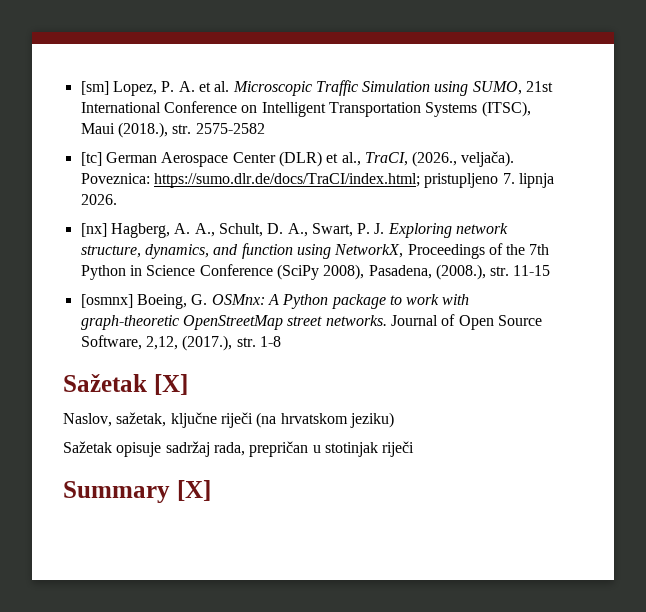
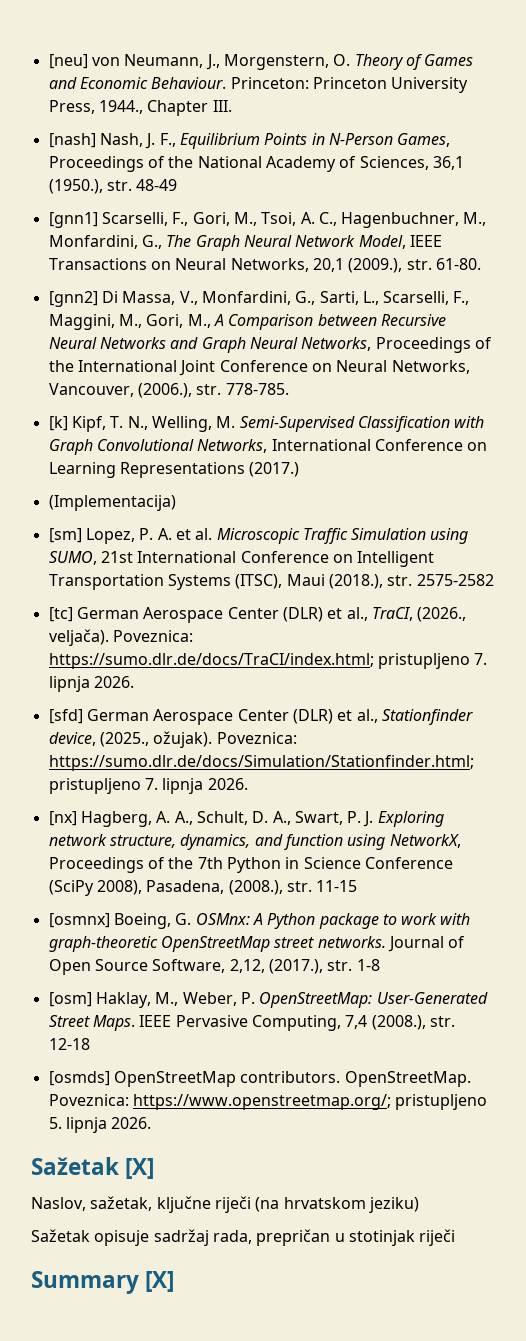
+ [neu] von Neumann, J., Morgenstern, O. Theory of Games and Economic Behaviour. Princeton: Princeton University Press, 1944., Chapter III.
+ [nash] Nash, J. F., Equilibrium Points in N-Person Games, Proceedings of the National Academy of Sciences, 36,1 (1950.), str. 48-49
+ [gnn1] Scarselli, F., Gori, M., Tsoi, A. C., Hagenbuchner, M., Monfardini, G., The Graph Neural Network Model, IEEE Transactions on Neural Networks, 20,1 (2009.), str. 61-80.
+ [gnn2] Di Massa, V., Monfardini, G., Sarti, L., Scarselli, F., Maggini, M., Gori, M., A Comparison between Recursive Neural Networks and Graph Neural Networks, Proceedings of the International Joint Conference on Neural Networks, Vancouver, (2006.), str. 778-785.
+ [k] Kipf, T. N., Welling, M. Semi-Supervised Classification with Graph Convolutional Networks, International Conference on Learning Representations (2017.)
+ (Implementacija)
+ [sfd] German Aerospace Center (DLR) et al., Stationfinder device, (2025., ožujak). Poveznica: https://sumo.dlr.de/docs/Simulation/Stationfinder.html; pristupljeno 7. lipnja 2026.
+ [osm] Haklay, M., Weber, P. OpenStreetMap: User-Generated Street Maps. IEEE Pervasive Computing, 7,4 (2008.), str. 12-18
+ [osmds] OpenStreetMap contributors. OpenStreetMap. Poveznica: https://www.openstreetmap.org/; pristupljeno 5. lipnja 2026.

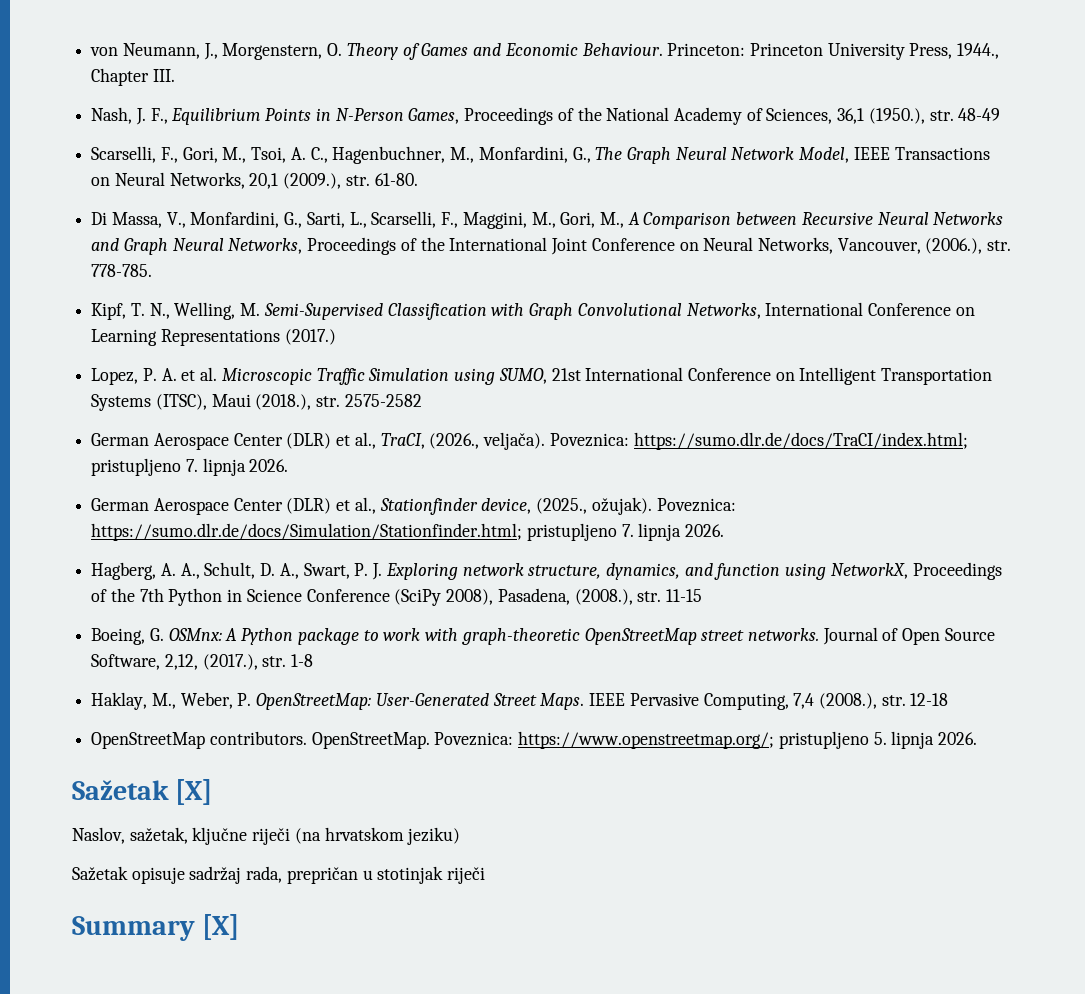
- [neu] von Neumann, J., Morgenstern, O. Theory of Games and Economic Behaviour.
+ von Neumann, J., Morgenstern, O. Theory of Games and Economic Behaviour.
- [nash] Nash, J. F., Equilibrium Points in N-Person Games, Proceedings of the National Academy of Sciences, 36,1 (1950.), str. 48-49
+ Nash, J. F., Equilibrium Points in N-Person Games, Proceedings of the National Academy of Sciences, 36,1 (1950.), str. 48-49
- [gnn1] Scarselli, F., Gori, M., Tsoi, A. C., Hagenbuchner, M., Monfardini, G., The Graph Neural Network Model, IEEE Transactions on Neural Networks, 20,1 (2009.), str. 61-80.
+ Scarselli, F., Gori, M., Tsoi, A. C., Hagenbuchner, M., Monfardini, G., The Graph Neural Network Model, IEEE Transactions on Neural Networks, 20,1 (2009.), str. 61-80.
- [gnn2] Di Massa, V., Monfardini, G., Sarti, L., Scarselli, F., Maggini, M., Gori, M., A Comparison between Recursive Neural Networks and Graph Neural Networks, Proceedings of the International Joint Conference on Neural Networks, Vancouver, (2006.), str. 778-785.
+ Di Massa, V., Monfardini, G., Sarti, L., Scarselli, F., Maggini, M., Gori, M., A Comparison between Recursive Neural Networks and Graph Neural Networks, Proceedings of the International Joint Conference on Neural Networks, Vancouver, (2006.), str. 778-785.
- [k] Kipf, T. N., Welling, M. Semi-Supervised Classification with Graph Convolutional Networks, International Conference on Learning Representations (2017.)
+ Kipf, T. N., Welling, M. Semi-Supervised Classification with Graph Convolutional Networks, International Conference on Learning Representations (2017.)
- (Implementacija)
- [sm] Lopez, P. A. et al. Microscopic Traffic Simulation using SUMO, 21st International Conference on Intelligent Transportation Systems (ITSC), Maui (2018.), str. 2575-2582
+ Lopez, P. A. et al. Microscopic Traffic Simulation using SUMO, 21st International Conference on Intelligent Transportation Systems (ITSC), Maui (2018.), str. 2575-2582
- [tc] German Aerospace Center (DLR) et al., TraCI, (2026., veljača).
+ German Aerospace Center (DLR) et al., TraCI, (2026., veljača).
- [sfd] German Aerospace Center (DLR) et al., Stationfinder device, (2025., ožujak).
+ German Aerospace Center (DLR) et al., Stationfinder device, (2025., ožujak).
- [nx] Hagberg, A. A., Schult, D. A., Swart, P. J. Exploring network structure, dynamics, and function using NetworkX, Proceedings of the 7th Python in Science Conference (SciPy 2008), Pasadena, (2008.), str. 11-15
+ Hagberg, A. A., Schult, D. A., Swart, P. J. Exploring network structure, dynamics, and function using NetworkX, Proceedings of the 7th Python in Science Conference (SciPy 2008), Pasadena, (2008.), str. 11-15
- [osmnx] Boeing, G. OSMnx: A Python package to work with graph-theoretic OpenStreetMap street networks.
+ Boeing, G. OSMnx: A Python package to work with graph-theoretic OpenStreetMap street networks.
- [osm] Haklay, M., Weber, P. OpenStreetMap: User-Generated Street Maps.
+ Haklay, M., Weber, P. OpenStreetMap: User-Generated Street Maps.
- [osmds] OpenStreetMap contributors.
+ OpenStreetMap contributors.

